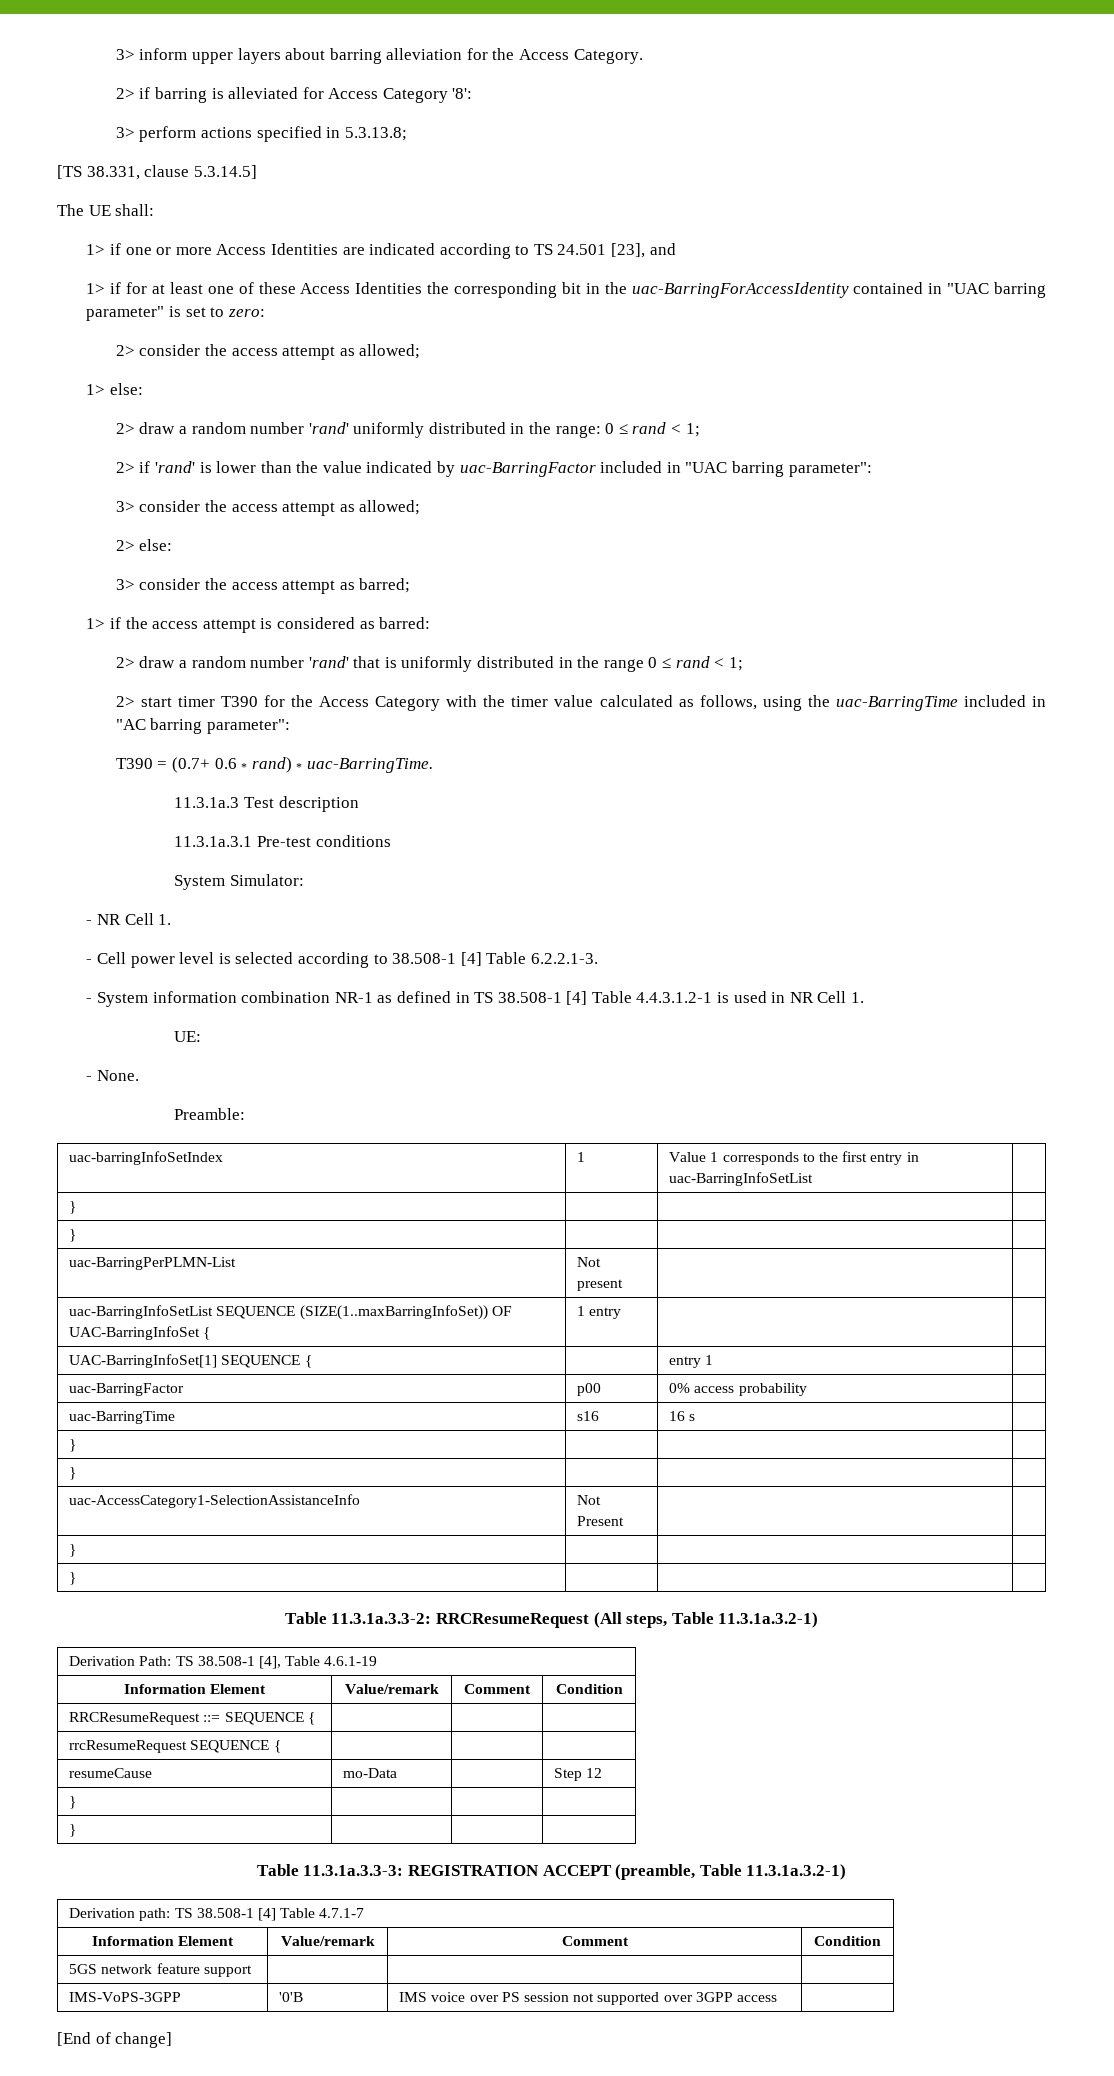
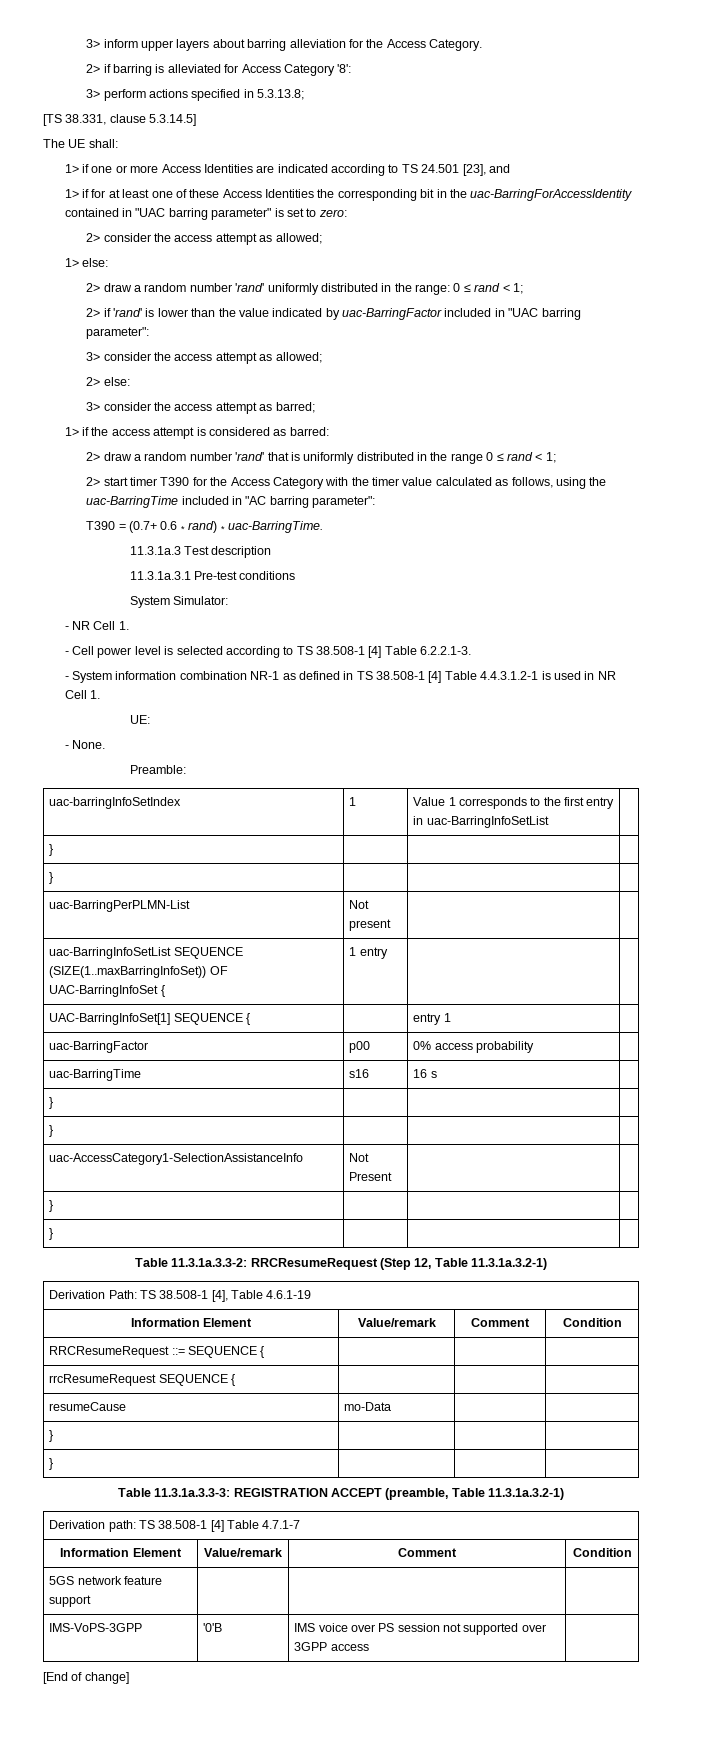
- - Cell power level is selected according to 38.508-1 [4] Table 6.2.2.1-3.
+ - Cell power level is selected according to TS 38.508-1 [4] Table 6.2.2.1-3.
- Table 11.3.1a.3.3-2: RRCResumeRequest (All steps, Table 11.3.1a.3.2-1)
+ Table 11.3.1a.3.3-2: RRCResumeRequest (Step 12, Table 11.3.1a.3.2-1)
- resumeCause | mo-Data | | Step 12
+ resumeCause | mo-Data | |

